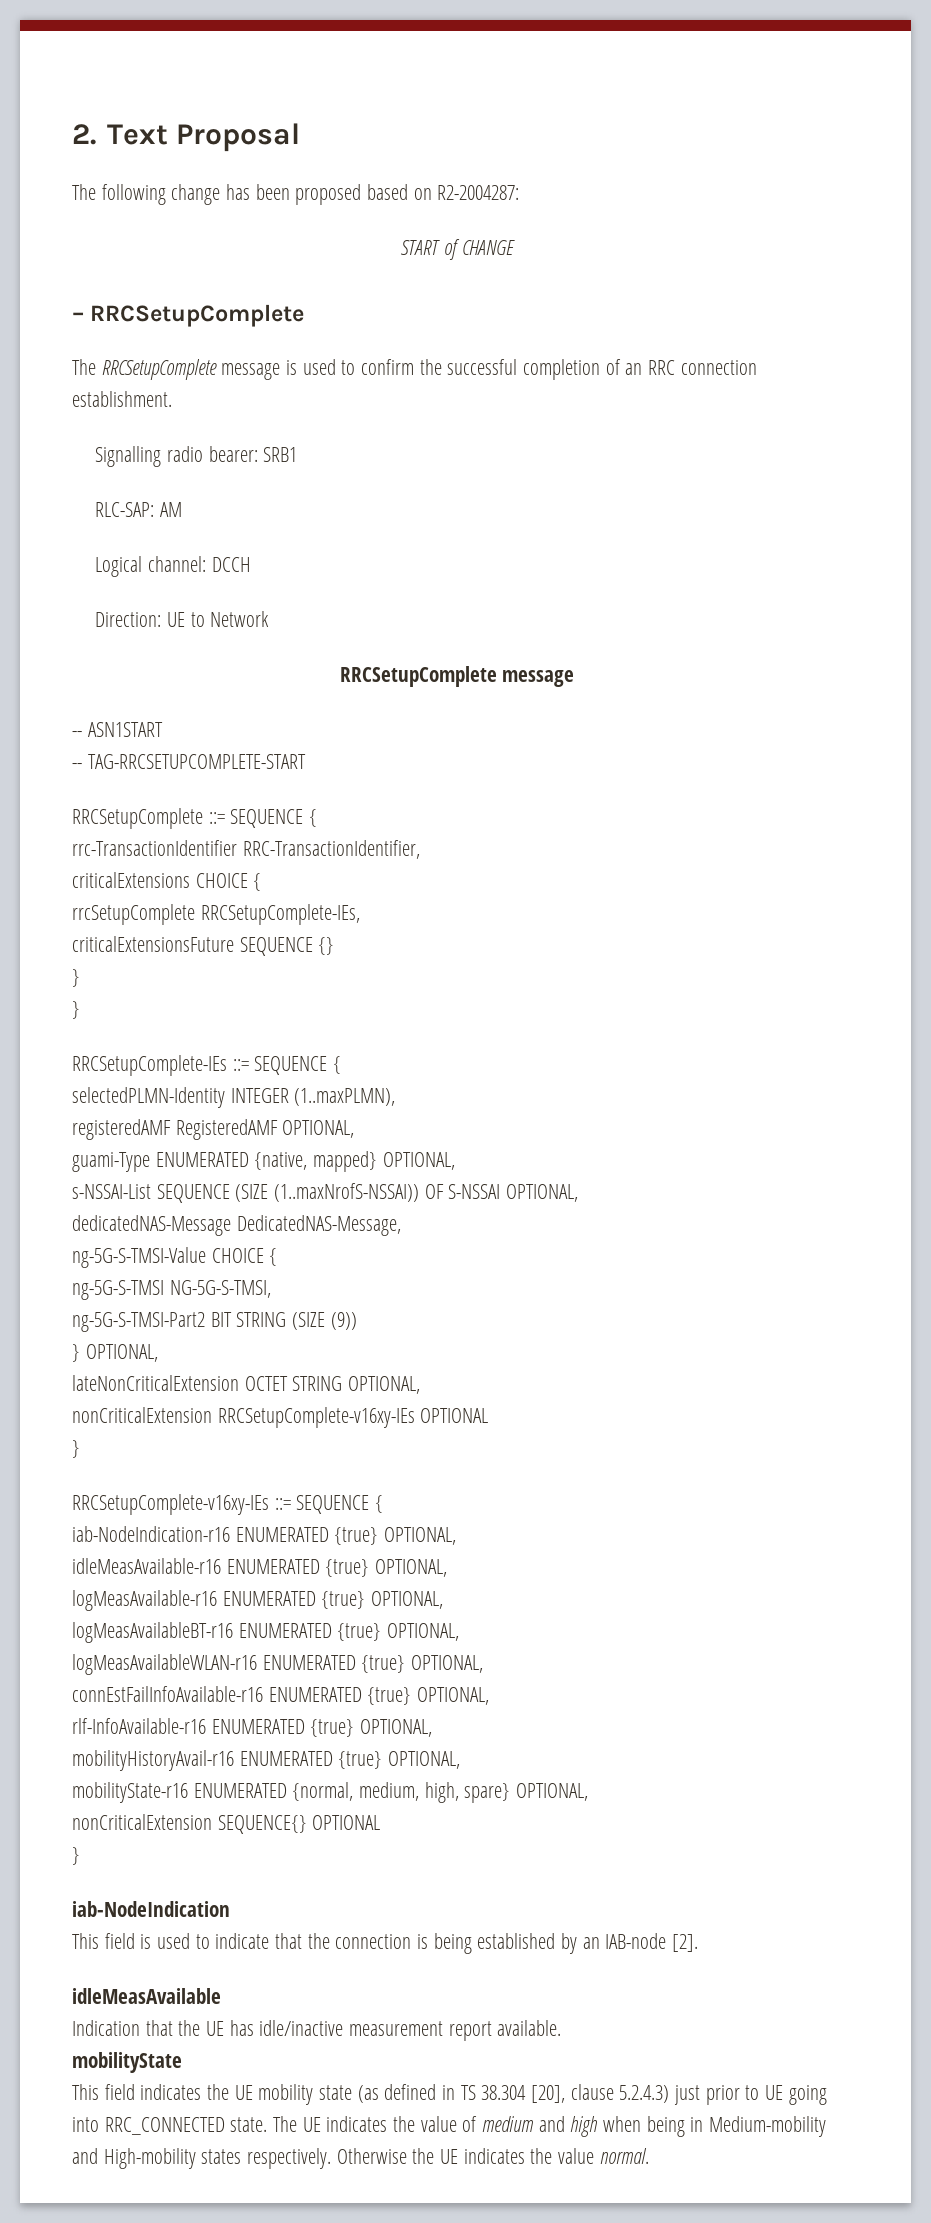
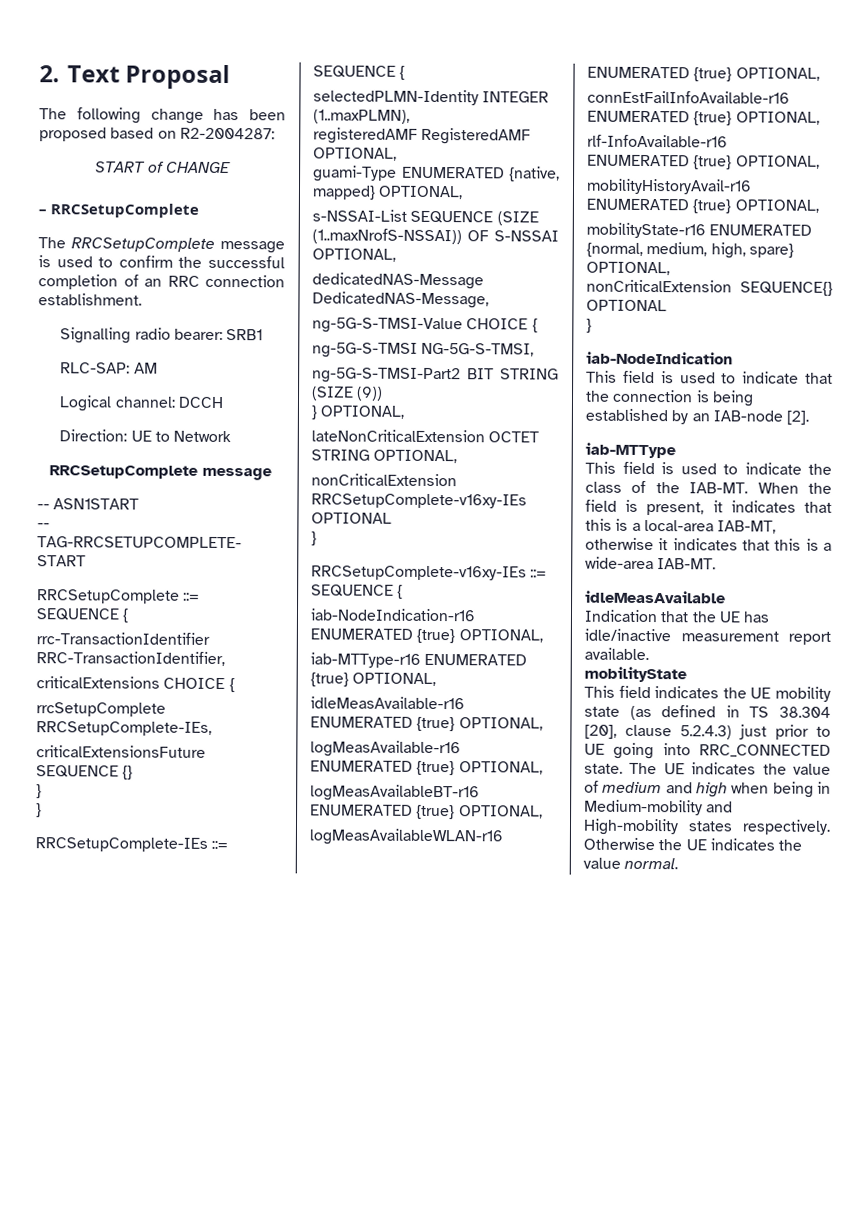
+ iab-MTType-r16 ENUMERATED {true} OPTIONAL,
+ iab-MTType
+ This field is used to indicate the class of the IAB-MT. When the field is present, it indicates that this is a local-area IAB-MT, otherwise it indicates that this is a wide-area IAB-MT.

